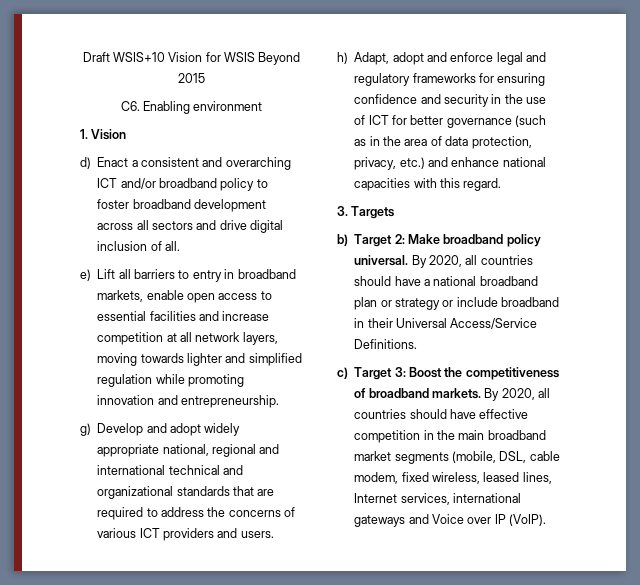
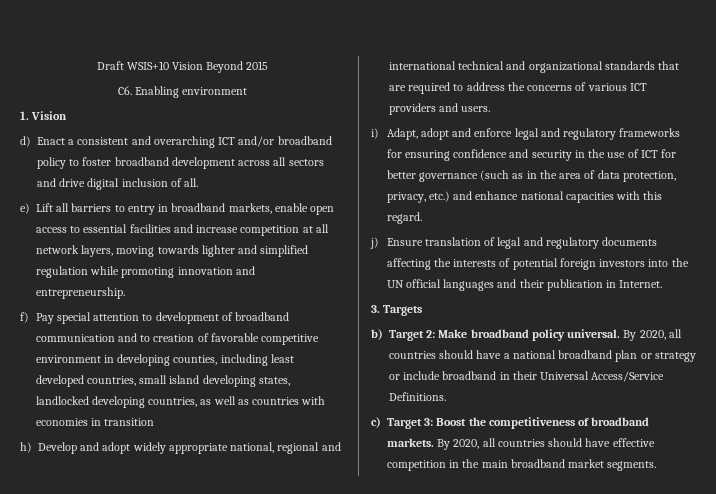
- Draft WSIS+10 Vision for WSIS Beyond 2015
+ Draft WSIS+10 Vision Beyond 2015
- g) Develop and adopt widely appropriate national, regional and international technical and organizational standards that are required to address the concerns of various ICT providers and users.
+ f) Pay special attention to development of broadband communication and to creation of favorable competitive environment in developing counties, including least developed countries, small island developing states, landlocked developing countries, as well as countries with economies in transition
+ h) Develop and adopt widely appropriate national, regional and international technical and organizational standards that are required to address the concerns of various ICT providers and users.
- h) Adapt, adopt and enforce legal and regulatory frameworks for ensuring confidence and security in the use of ICT for better governance (such as in the area of data protection, privacy, etc.) and enhance national capacities with this regard.
+ i) Adapt, adopt and enforce legal and regulatory frameworks for ensuring confidence and security in the use of ICT for better governance (such as in the area of data protection, privacy, etc.) and enhance national capacities with this regard.
+ j) Ensure translation of legal and regulatory documents affecting the interests of potential foreign investors into the UN official languages and their publication in Internet.
- By 2020, all countries should have effective competition in the main broadband market segments (mobile, DSL, cable modem, fixed wireless, leased lines, Internet services, international gateways and Voice over IP (VoIP).
+ By 2020, all countries should have effective competition in the main broadband market segments.

